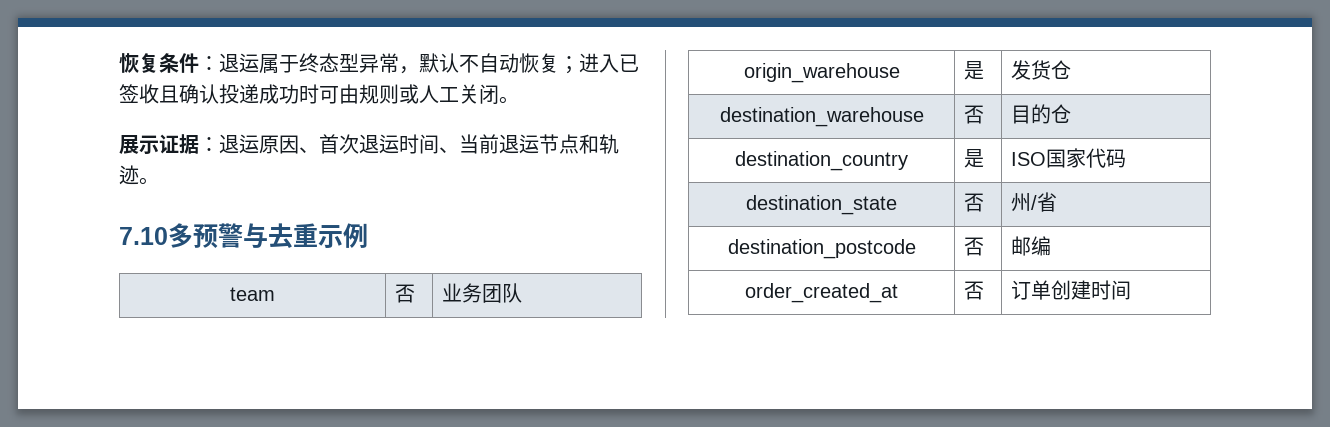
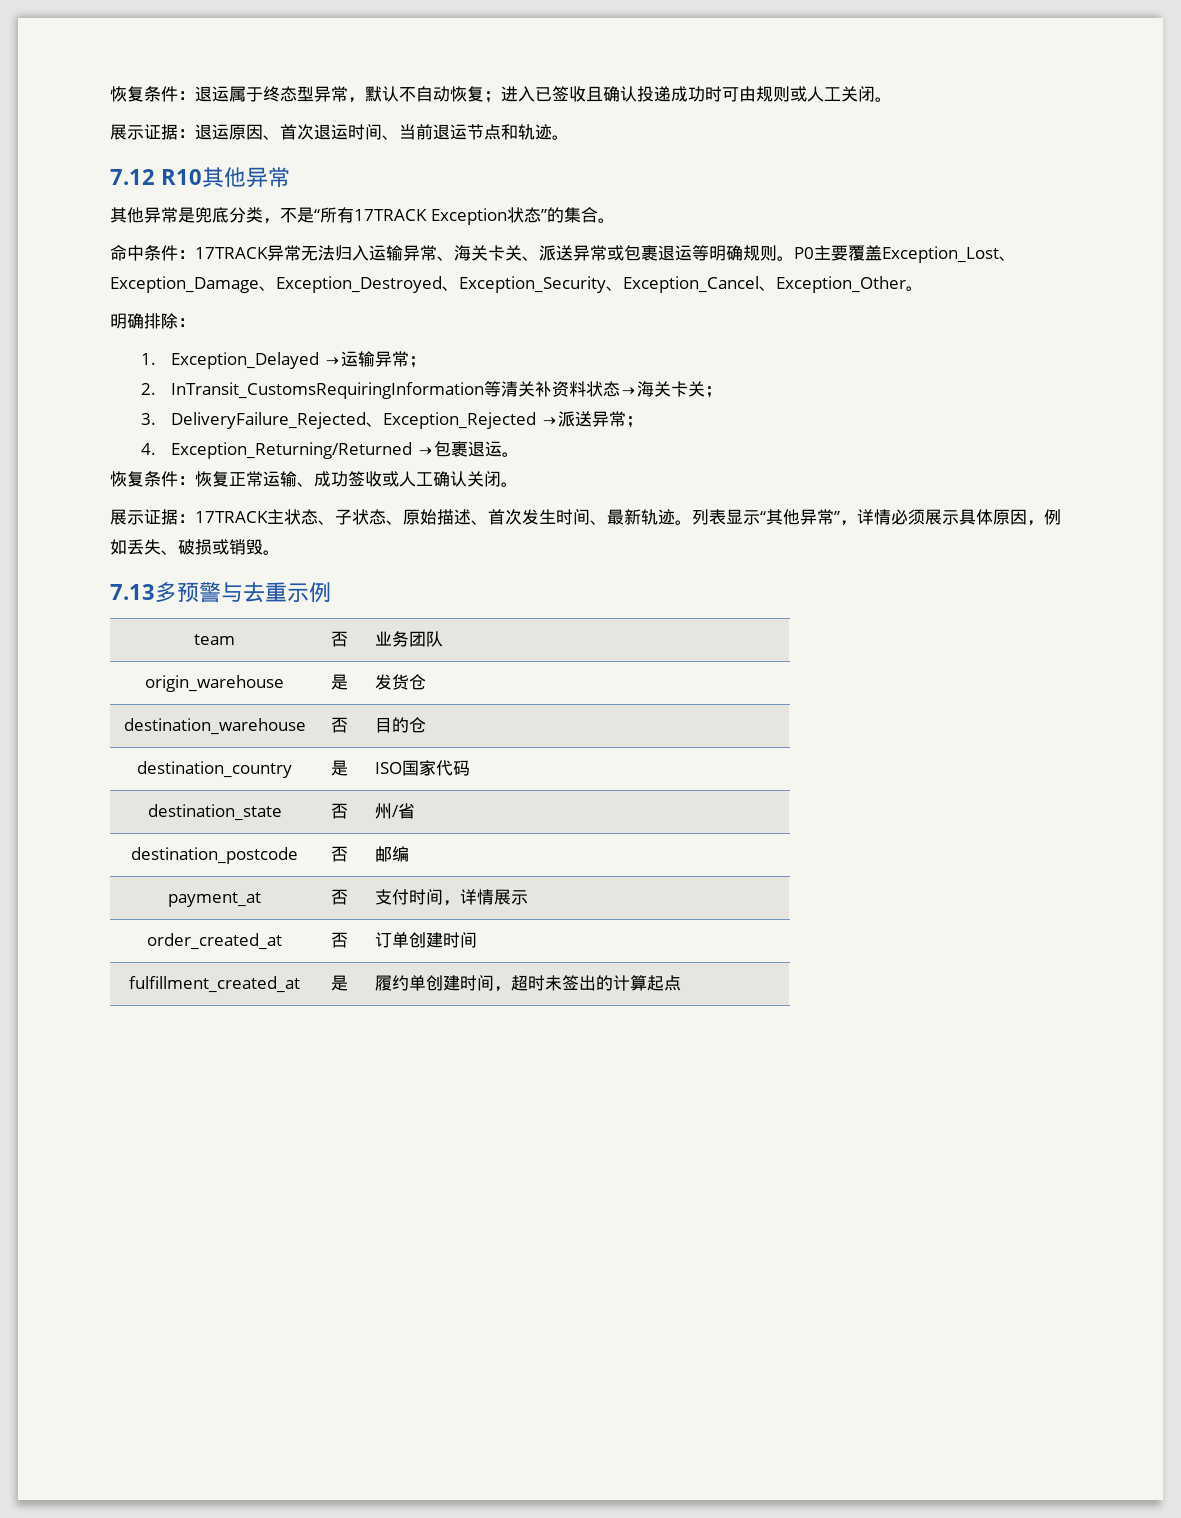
- 7.10多预警与去重示例
+ 7.12 R10其他异常
+ 其他异常是兜底分类，不是“所有17TRACK Exception状态”的集合。
+ 命中条件：17TRACK异常无法归入运输异常、海关卡关、派送异常或包裹退运等明确规则。P0主要覆盖Exception_Lost、Exception_Damage、Exception_Destroyed、Exception_Security、Exception_Cancel、Exception_Other。
+ 明确排除：
+ 1. Exception_Delayed →运输异常；
+ 2. InTransit_CustomsRequiringInformation等清关补资料状态→海关卡关；
+ 3. DeliveryFailure_Rejected、Exception_Rejected →派送异常；
+ 4. Exception_Returning/Returned →包裹退运。
+ 恢复条件：恢复正常运输、成功签收或人工确认关闭。
+ 展示证据：17TRACK主状态、子状态、原始描述、首次发生时间、最新轨迹。列表显示“其他异常”，详情必须展示具体原因，例如丢失、破损或销毁。
+ 7.13多预警与去重示例
+ payment_at | 否 | 支付时间，详情展示
+ fulfillment_created_at | 是 | 履约单创建时间，超时未签出的计算起点

